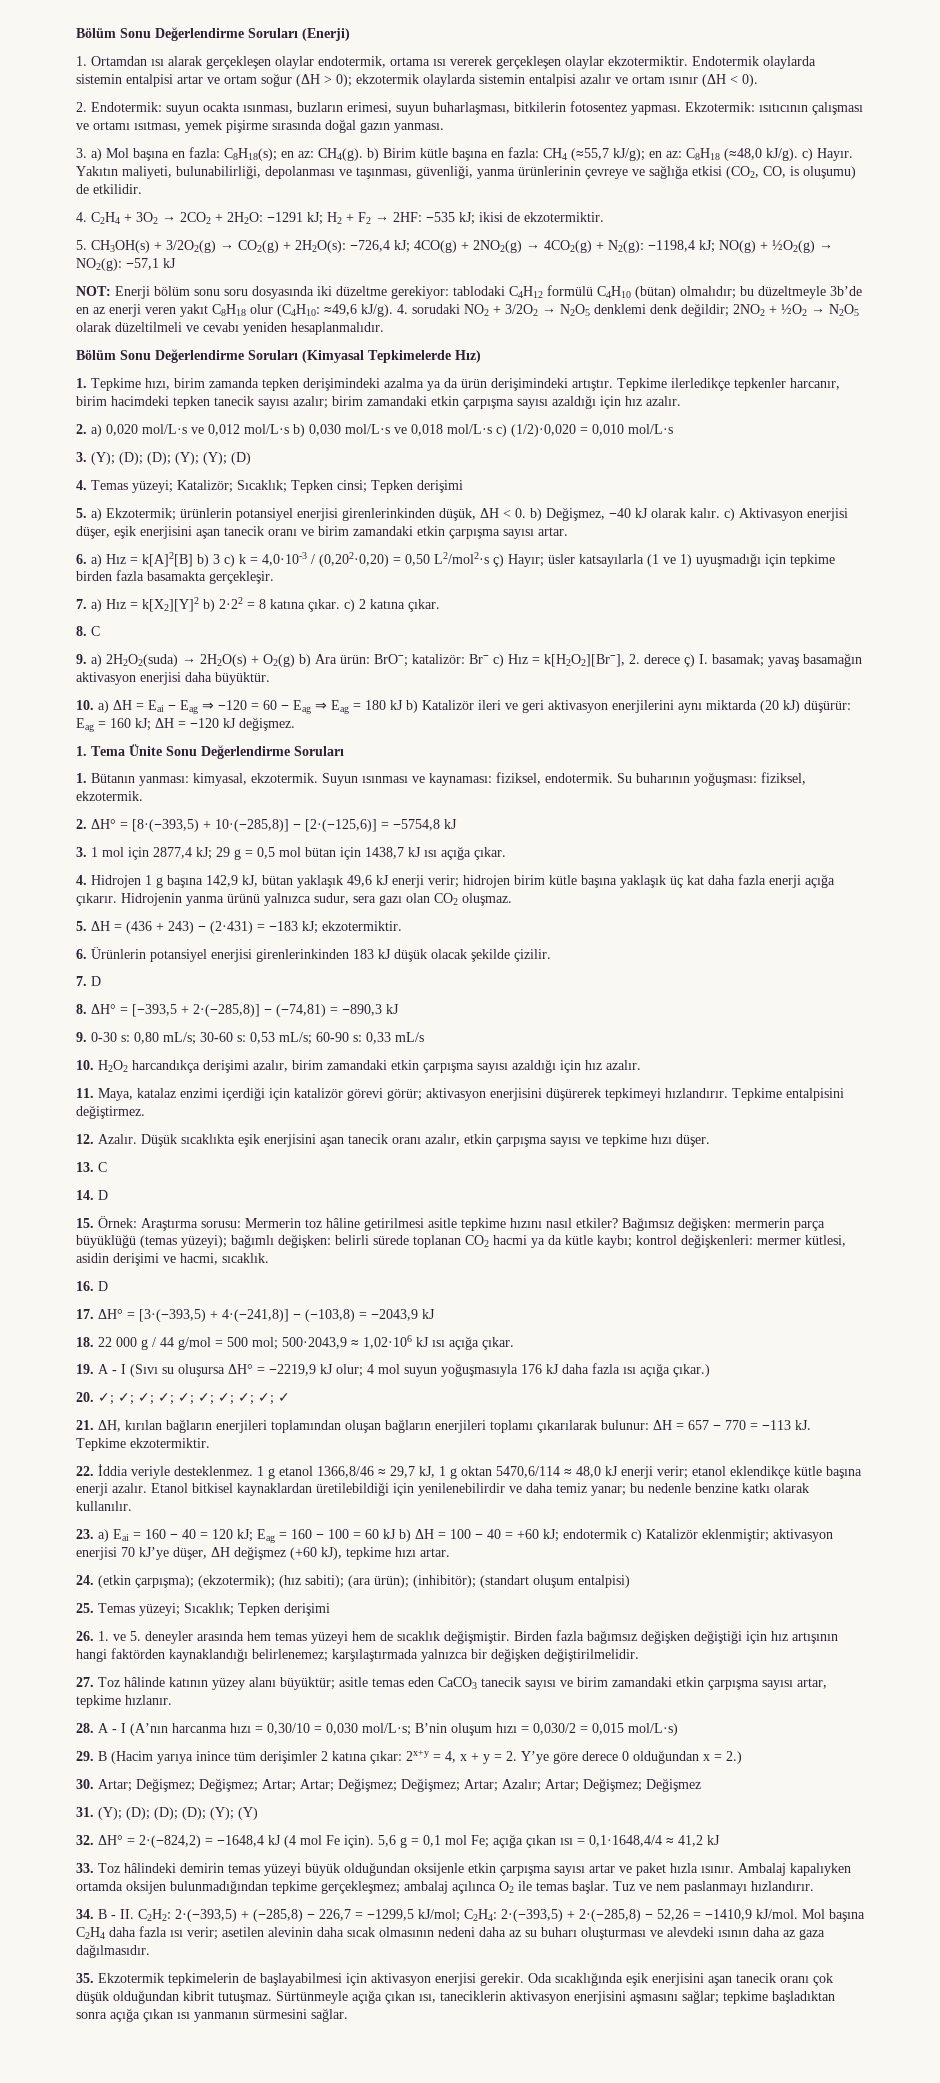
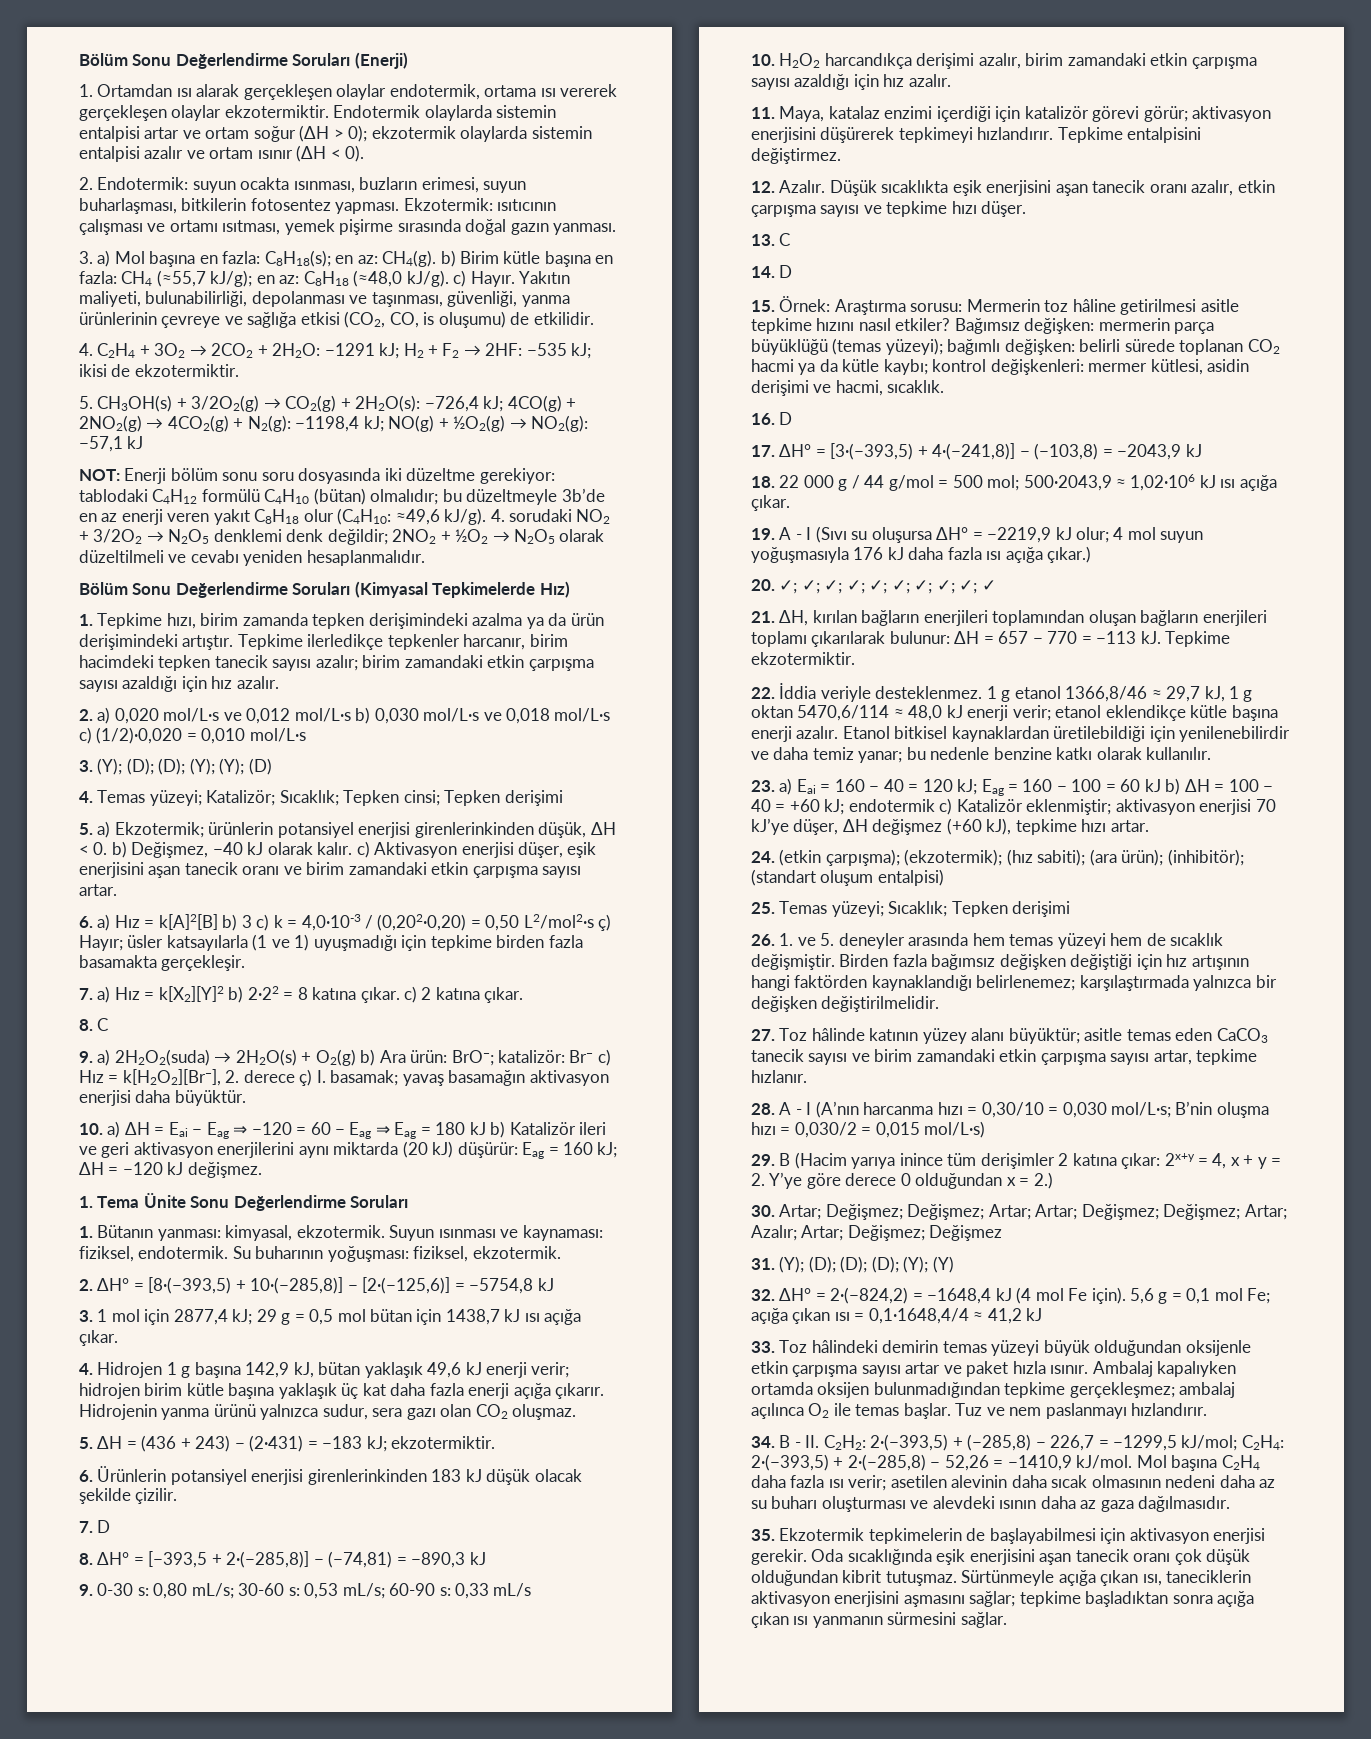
- 28. A - I (A’nın harcanma hızı = 0,30/10 = 0,030 mol/L·s; B’nin oluşum hızı = 0,030/2 = 0,015 mol/L·s)
+ 28. A - I (A’nın harcanma hızı = 0,30/10 = 0,030 mol/L·s; B’nin oluşma hızı = 0,030/2 = 0,015 mol/L·s)

